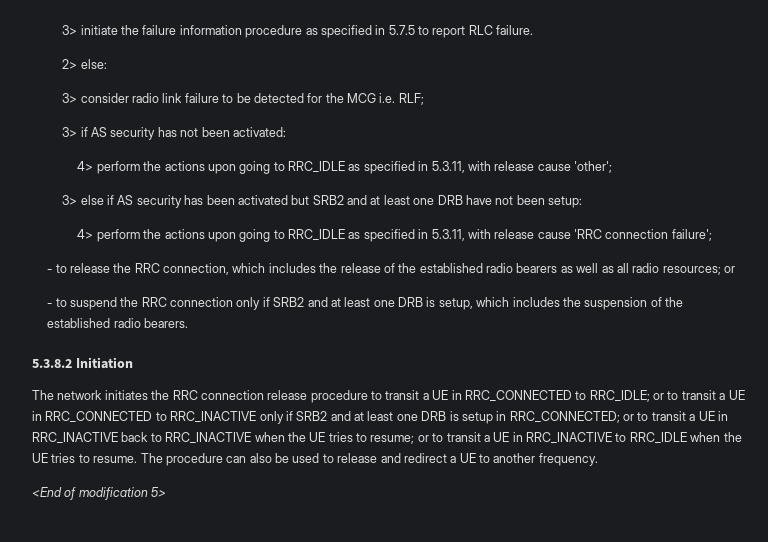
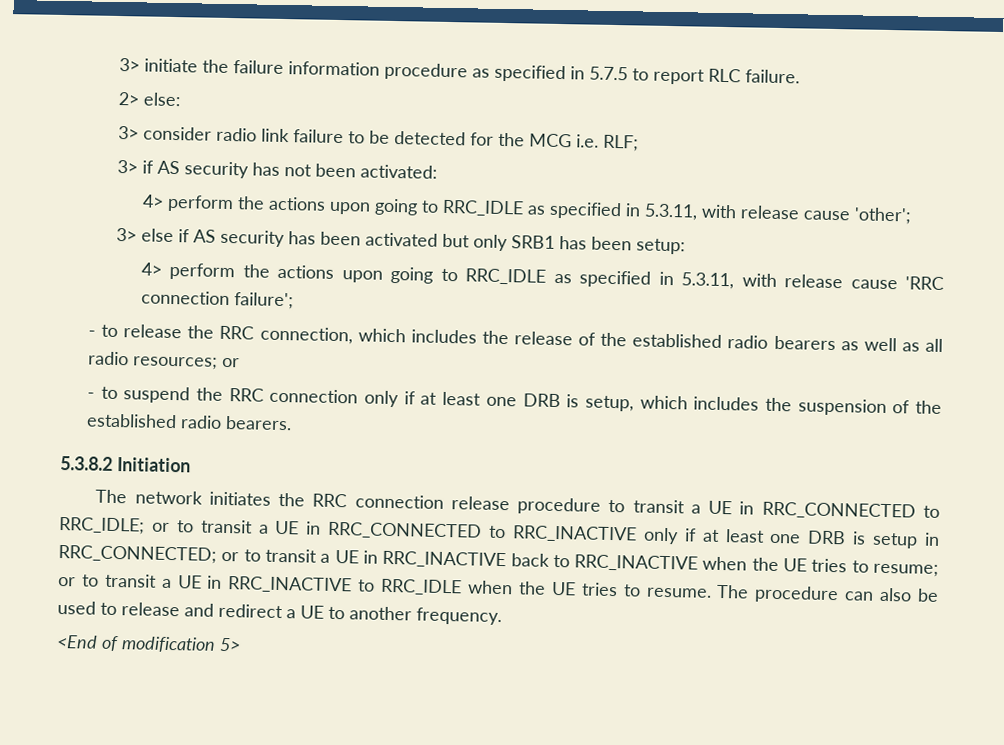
- 3> else if AS security has been activated but SRB2 and at least one DRB have not been setup:
+ 3> else if AS security has been activated but only SRB1 has been setup:
- - to suspend the RRC connection only if SRB2 and at least one DRB is setup, which includes the suspension of the established radio bearers.
+ - to suspend the RRC connection only if at least one DRB is setup, which includes the suspension of the established radio bearers.
- or to transit a UE in RRC_CONNECTED to RRC_INACTIVE only if SRB2 and at least one DRB is setup in RRC_CONNECTED;
+ or to transit a UE in RRC_CONNECTED to RRC_INACTIVE only if at least one DRB is setup in RRC_CONNECTED;

